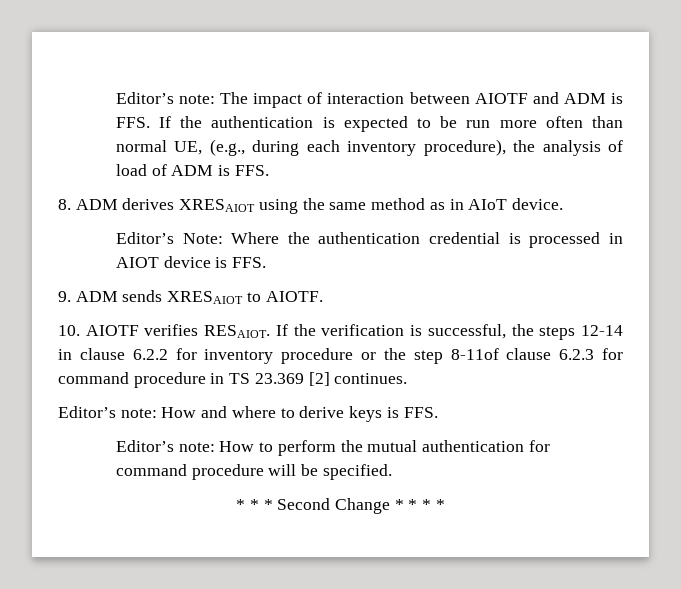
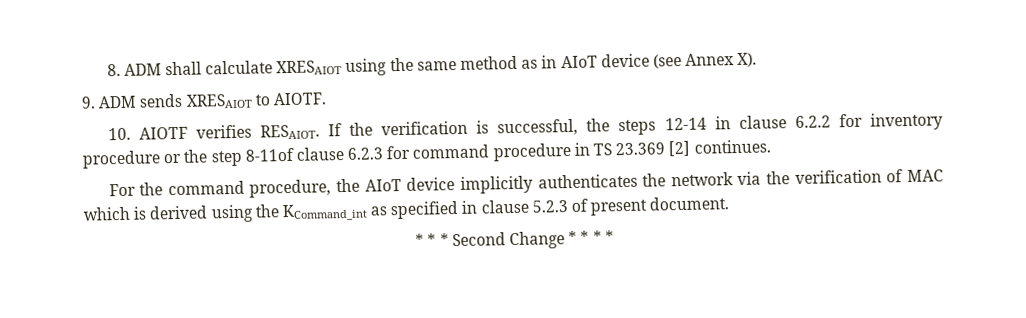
- Editor’s note: The impact of interaction between AIOTF and ADM is FFS. If the authentication is expected to be run more often than normal UE, (e.g., during each inventory procedure), the analysis of load of ADM is FFS.
- 8. ADM derives XRESAIOT using the same method as in AIoT device.
- Editor’s Note: Where the authentication credential is processed in AIOT device is FFS.
+ 8. ADM shall calculate XRESAIOT using the same method as in AIoT device (see Annex X).
- Editor’s note: How and where to derive keys is FFS.
- Editor’s note: How to perform the mutual authentication for command procedure will be specified.
+ For the command procedure, the AIoT device implicitly authenticates the network via the verification of MAC which is derived using the KCommand_int as specified in clause 5.2.3 of present document.

